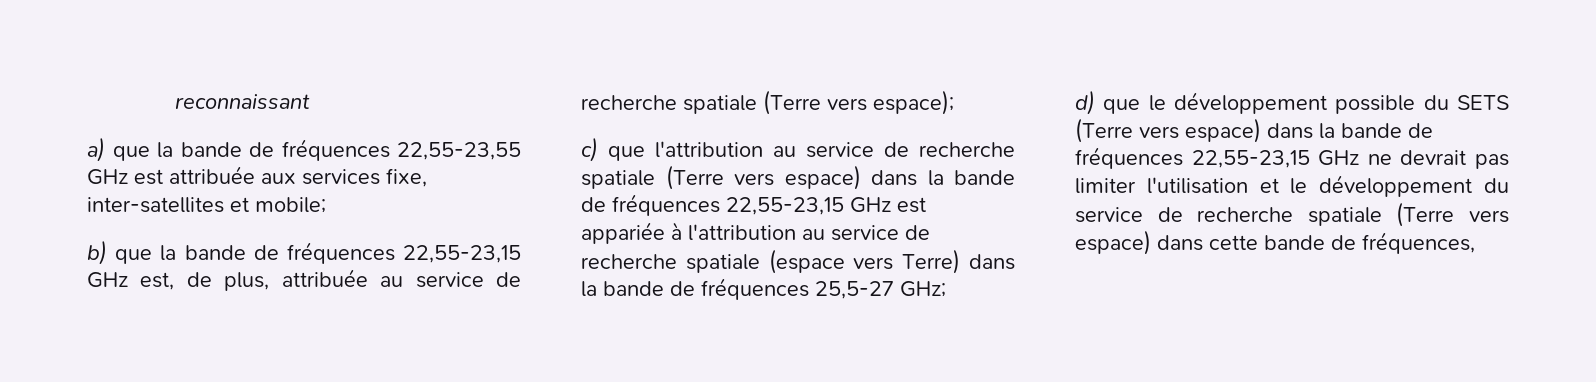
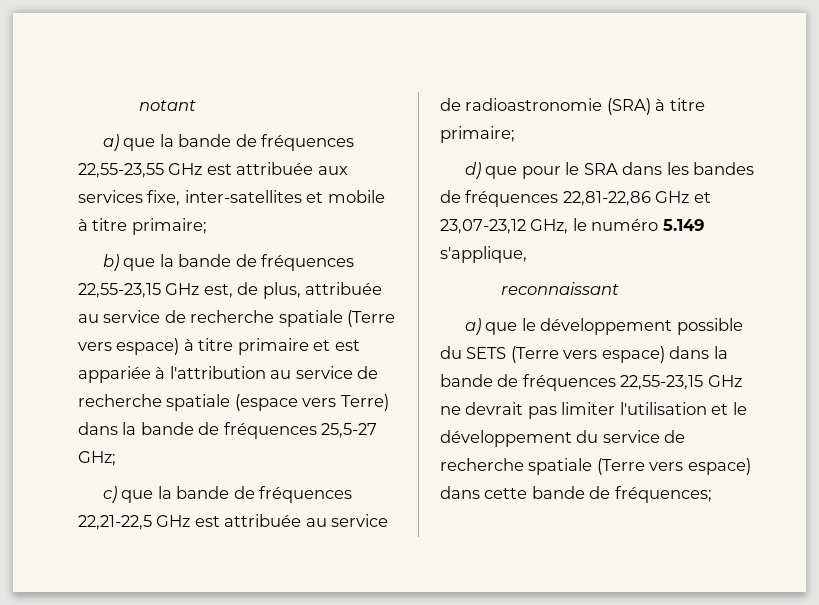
- reconnaissant
+ notant
- a) que la bande de fréquences 22,55-23,55 GHz est attribuée aux services fixe, inter-satellites et mobile;
+ a) que la bande de fréquences 22,55-23,55 GHz est attribuée aux services fixe, inter-satellites et mobile à titre primaire;
- b) que la bande de fréquences 22,55-23,15 GHz est, de plus, attribuée au service de recherche spatiale (Terre vers espace);
- c) que l'attribution au service de recherche spatiale (Terre vers espace) dans la bande de fréquences 22,55-23,15 GHz est appariée à l'attribution au service de recherche spatiale (espace vers Terre) dans la bande de fréquences 25,5-27 GHz;
+ b) que la bande de fréquences 22,55-23,15 GHz est, de plus, attribuée au service de recherche spatiale (Terre vers espace) à titre primaire et est appariée à l'attribution au service de recherche spatiale (espace vers Terre) dans la bande de fréquences 25,5-27 GHz;
- d) que le développement possible du SETS (Terre vers espace) dans la bande de fréquences 22,55-23,15 GHz ne devrait pas limiter l'utilisation et le développement du service de recherche spatiale (Terre vers espace) dans cette bande de fréquences,
+ c) que la bande de fréquences 22,21-22,5 GHz est attribuée au service de radioastronomie (SRA) à titre primaire;
+ d) que pour le SRA dans les bandes de fréquences 22,81-22,86 GHz et 23,07-23,12 GHz, le numéro 5.149 s'applique,
+ reconnaissant
+ a) que le développement possible du SETS (Terre vers espace) dans la bande de fréquences 22,55-23,15 GHz ne devrait pas limiter l'utilisation et le développement du service de recherche spatiale (Terre vers espace) dans cette bande de fréquences;

